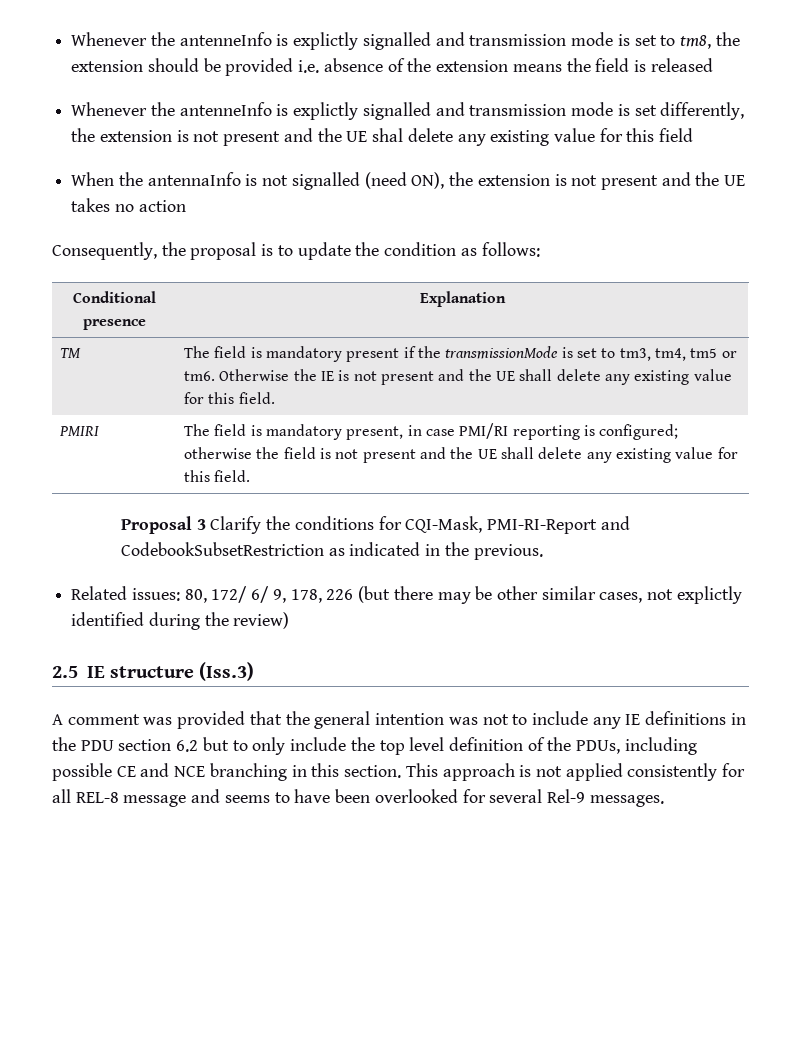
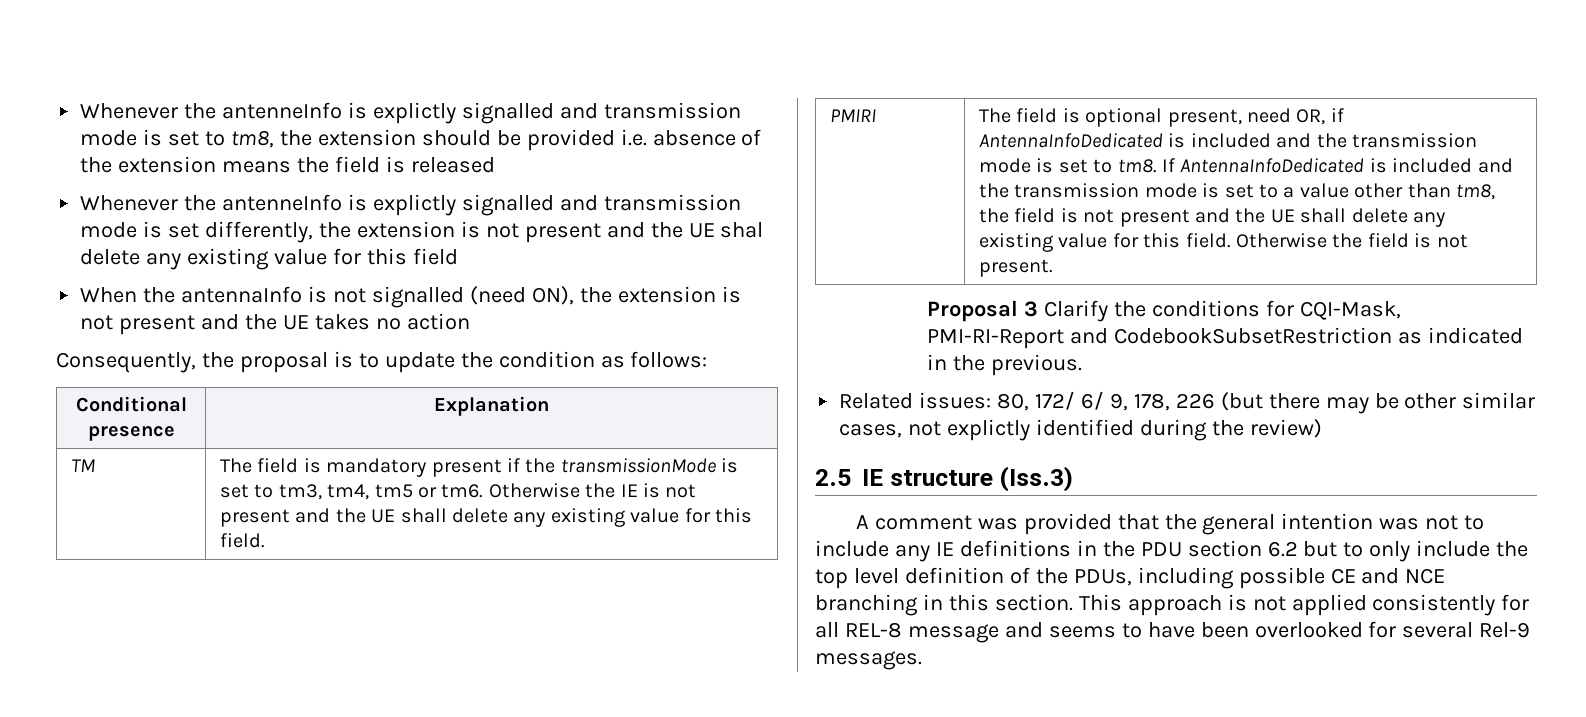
- The field is mandatory present, in case PMI/RI reporting is configured; otherwise the field is not present and the UE shall delete any existing value for this field.
+ The field is optional present, need OR, if AntennaInfoDedicated is included and the transmission mode is set to tm8. If AntennaInfoDedicated is included and the transmission mode is set to a value other than tm8, the field is not present and the UE shall delete any existing value for this field. Otherwise the field is not present.

